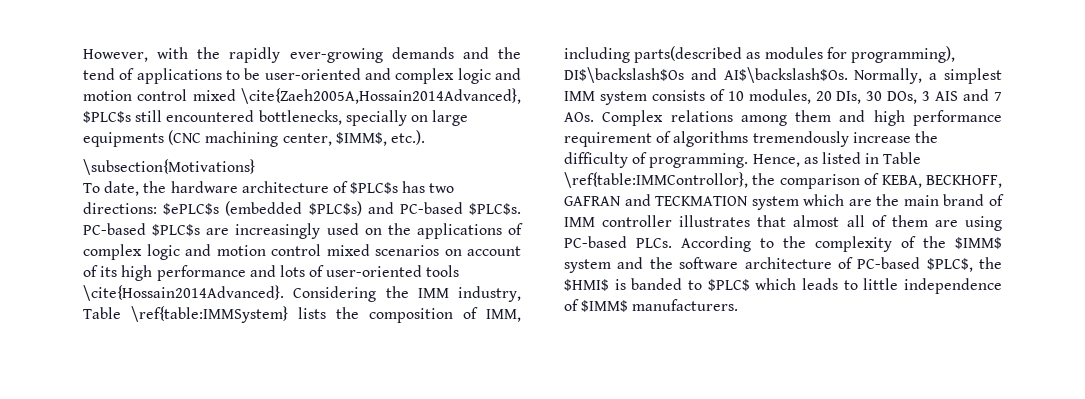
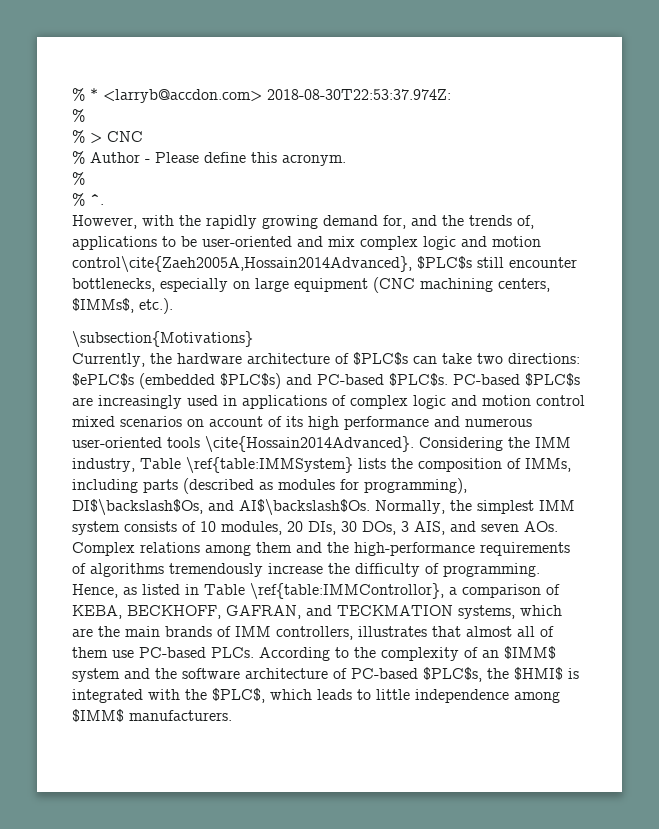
- However, with the rapidly ever-growing demands and the tend of applications to be user-oriented and complex logic and motion control mixed \cite{Zaeh2005A,Hossain2014Advanced}, $PLC$s still encountered bottlenecks, specially on large equipments (CNC machining center, $IMM$, etc.).
+ % * <larryb@accdon.com> 2018-08-30T22:53:37.974Z:
+ %
+ % > CNC
+ % Author - Please define this acronym.
+ %
+ % ^.
+ However, with the rapidly growing demand for, and the trends of, applications to be user-oriented and mix complex logic and motion control\cite{Zaeh2005A,Hossain2014Advanced}, $PLC$s still encounter bottlenecks, especially on large equipment (CNC machining centers, $IMMs$, etc.).
- To date, the hardware architecture of $PLC$s has two directions: $ePLC$s (embedded $PLC$s) and PC-based $PLC$s.
+ Currently, the hardware architecture of $PLC$s can take two directions: $ePLC$s (embedded $PLC$s) and PC-based $PLC$s.
- PC-based $PLC$s are increasingly used on the applications of complex logic and motion control mixed scenarios on account of its high performance and lots of user-oriented tools \cite{Hossain2014Advanced}.
+ PC-based $PLC$s are increasingly used in applications of complex logic and motion control mixed scenarios on account of its high performance and numerous user-oriented tools \cite{Hossain2014Advanced}.
- Considering the IMM industry, Table \ref{table:IMMSystem} lists the composition of IMM, including parts(described as modules for programming), DI$\backslash$Os and AI$\backslash$Os.
+ Considering the IMM industry, Table \ref{table:IMMSystem} lists the composition of IMMs, including parts (described as modules for programming), DI$\backslash$Os, and AI$\backslash$Os.
- Normally, a simplest IMM system consists of 10 modules, 20 DIs, 30 DOs, 3 AIS and 7 AOs. Complex relations among them and high performance requirement of algorithms tremendously increase the difficulty of programming.
+ Normally, the simplest IMM system consists of 10 modules, 20 DIs, 30 DOs, 3 AIS, and seven AOs. Complex relations among them and the high-performance requirements of algorithms tremendously increase the difficulty of programming.
- Hence, as listed in Table \ref{table:IMMControllor}, the comparison of KEBA, BECKHOFF, GAFRAN and TECKMATION system which are the main brand of IMM controller illustrates that almost all of them are using PC-based PLCs.
+ Hence, as listed in Table \ref{table:IMMControllor}, a comparison of KEBA, BECKHOFF, GAFRAN, and TECKMATION systems, which are the main brands of IMM controllers, illustrates that almost all of them use PC-based PLCs.
- According to the complexity of the $IMM$ system and the software architecture of PC-based $PLC$, the $HMI$ is banded to $PLC$ which leads to little independence of $IMM$ manufacturers.
+ According to the complexity of an $IMM$ system and the software architecture of PC-based $PLC$s, the $HMI$ is integrated with the $PLC$, which leads to little independence among $IMM$ manufacturers.

